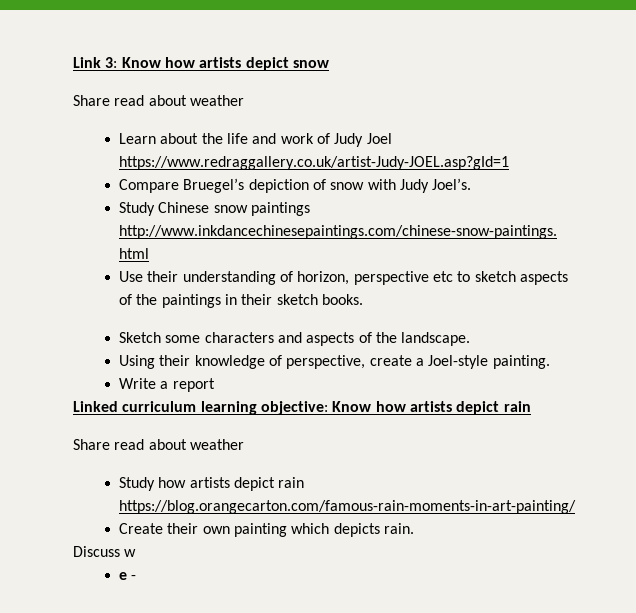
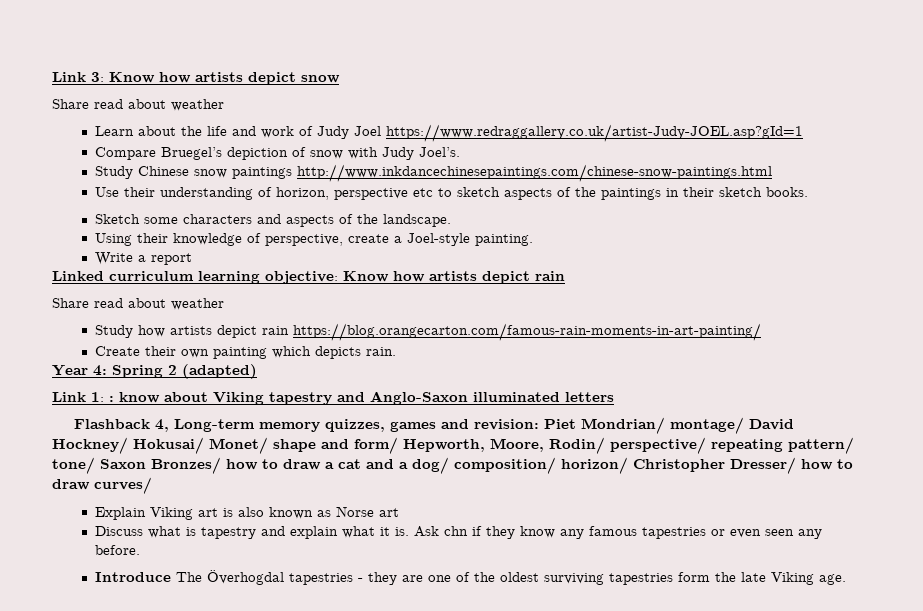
- Discuss w
- e -
+ Year 4: Spring 2 (adapted)
+ Link 1: : know about Viking tapestry and Anglo-Saxon illuminated letters
+ Flashback 4, Long-term memory quizzes, games and revision: Piet Mondrian/ montage/ David Hockney/ Hokusai/ Monet/ shape and form/ Hepworth, Moore, Rodin/ perspective/ repeating pattern/ tone/ Saxon Bronzes/ how to draw a cat and a dog/ composition/ horizon/ Christopher Dresser/ how to draw curves/
+ Explain Viking art is also known as Norse art
+ Discuss what is tapestry and explain what it is. Ask chn if they know any famous tapestries or even seen any before.
+ Introduce The Överhogdal tapestries - they are one of the oldest surviving tapestries form the late Viking age.

